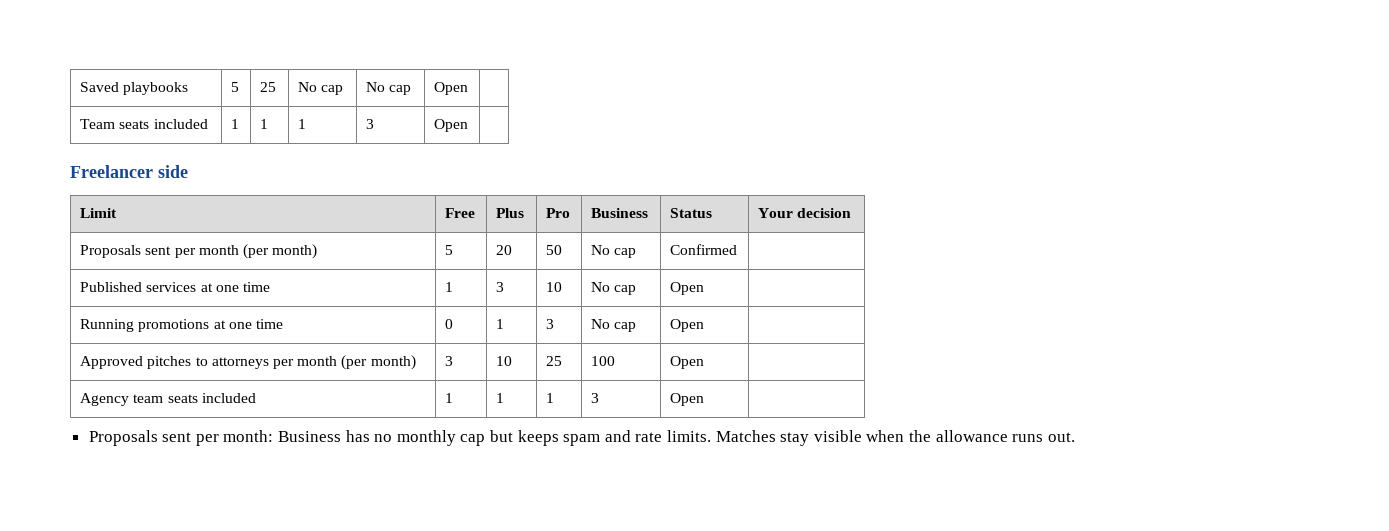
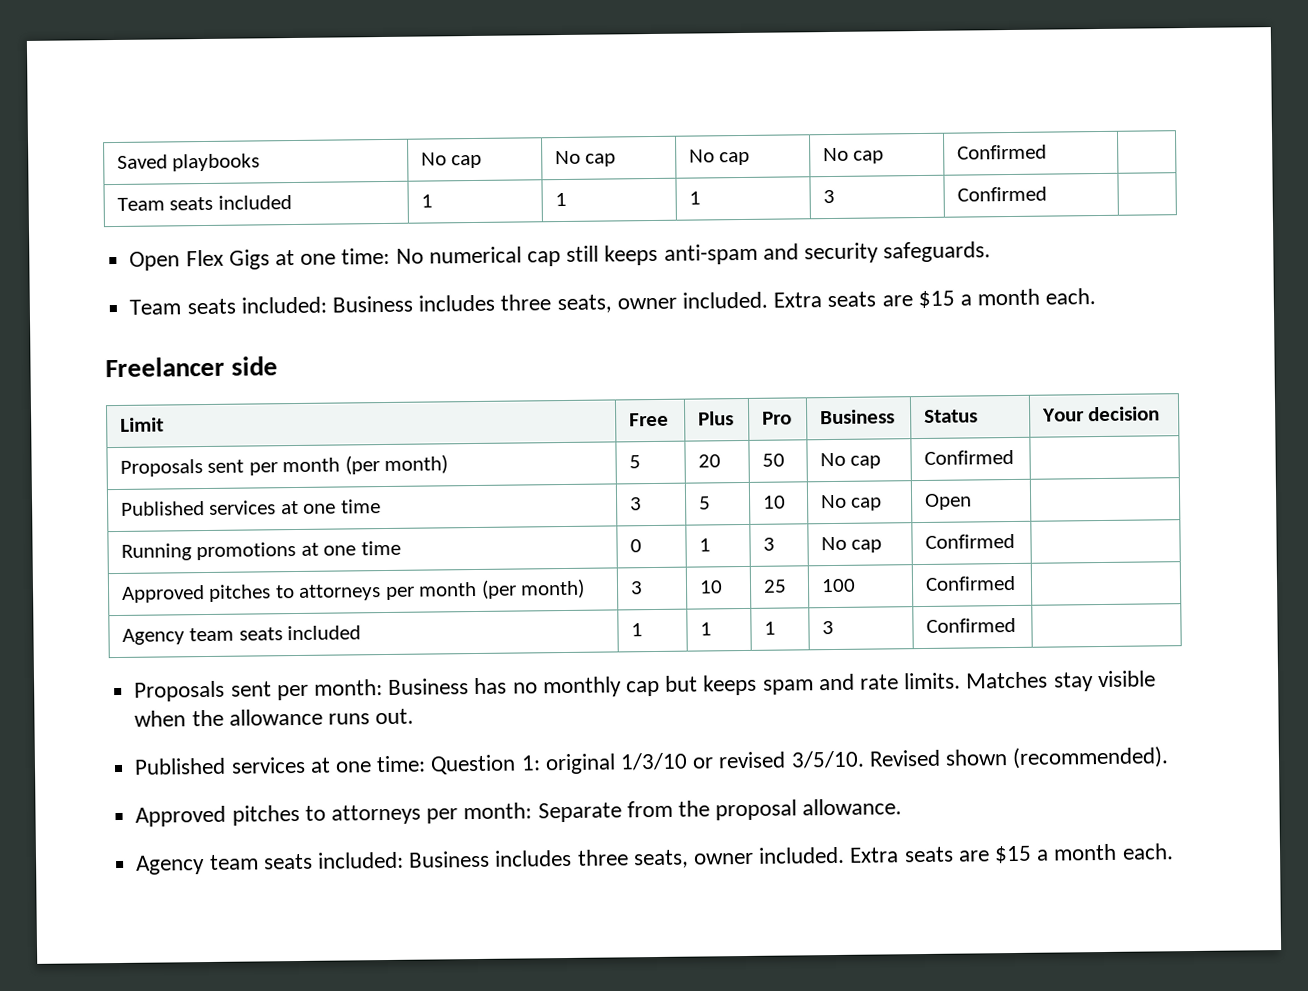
- Saved playbooks | 5 | 25 | No cap | No cap | Open |
+ Saved playbooks | No cap | No cap | No cap | No cap | Confirmed |
- Team seats included | 1 | 1 | 1 | 3 | Open |
+ Team seats included | 1 | 1 | 1 | 3 | Confirmed |
+ Open Flex Gigs at one time: No numerical cap still keeps anti-spam and security safeguards.
+ Team seats included: Business includes three seats, owner included. Extra seats are $15 a month each.
- Published services at one time | 1 | 3 | 10 | No cap | Open |
+ Published services at one time | 3 | 5 | 10 | No cap | Open |
- Running promotions at one time | 0 | 1 | 3 | No cap | Open |
+ Running promotions at one time | 0 | 1 | 3 | No cap | Confirmed |
- Approved pitches to attorneys per month (per month) | 3 | 10 | 25 | 100 | Open |
+ Approved pitches to attorneys per month (per month) | 3 | 10 | 25 | 100 | Confirmed |
- Agency team seats included | 1 | 1 | 1 | 3 | Open |
+ Agency team seats included | 1 | 1 | 1 | 3 | Confirmed |
+ Published services at one time: Question 1: original 1/3/10 or revised 3/5/10. Revised shown (recommended).
+ Approved pitches to attorneys per month: Separate from the proposal allowance.
+ Agency team seats included: Business includes three seats, owner included. Extra seats are $15 a month each.

